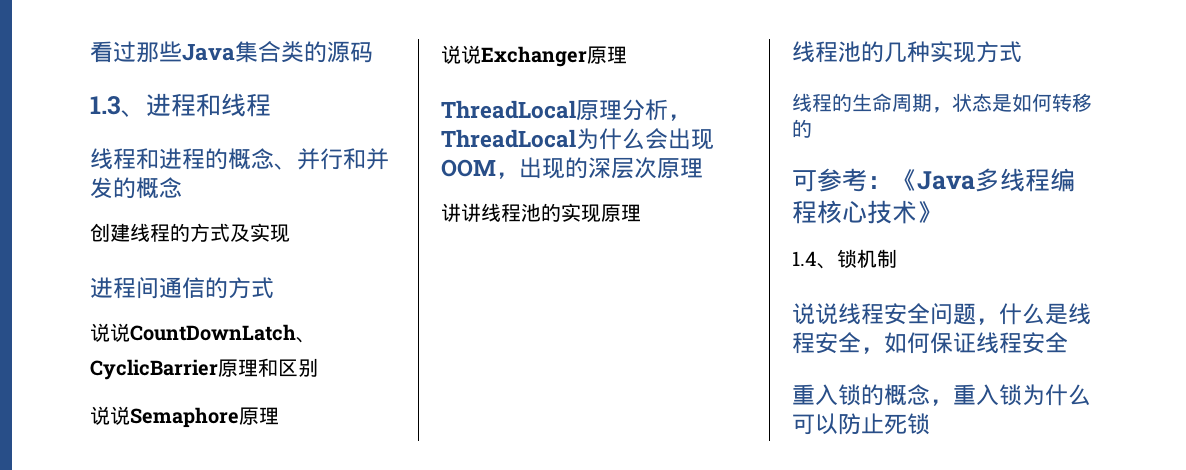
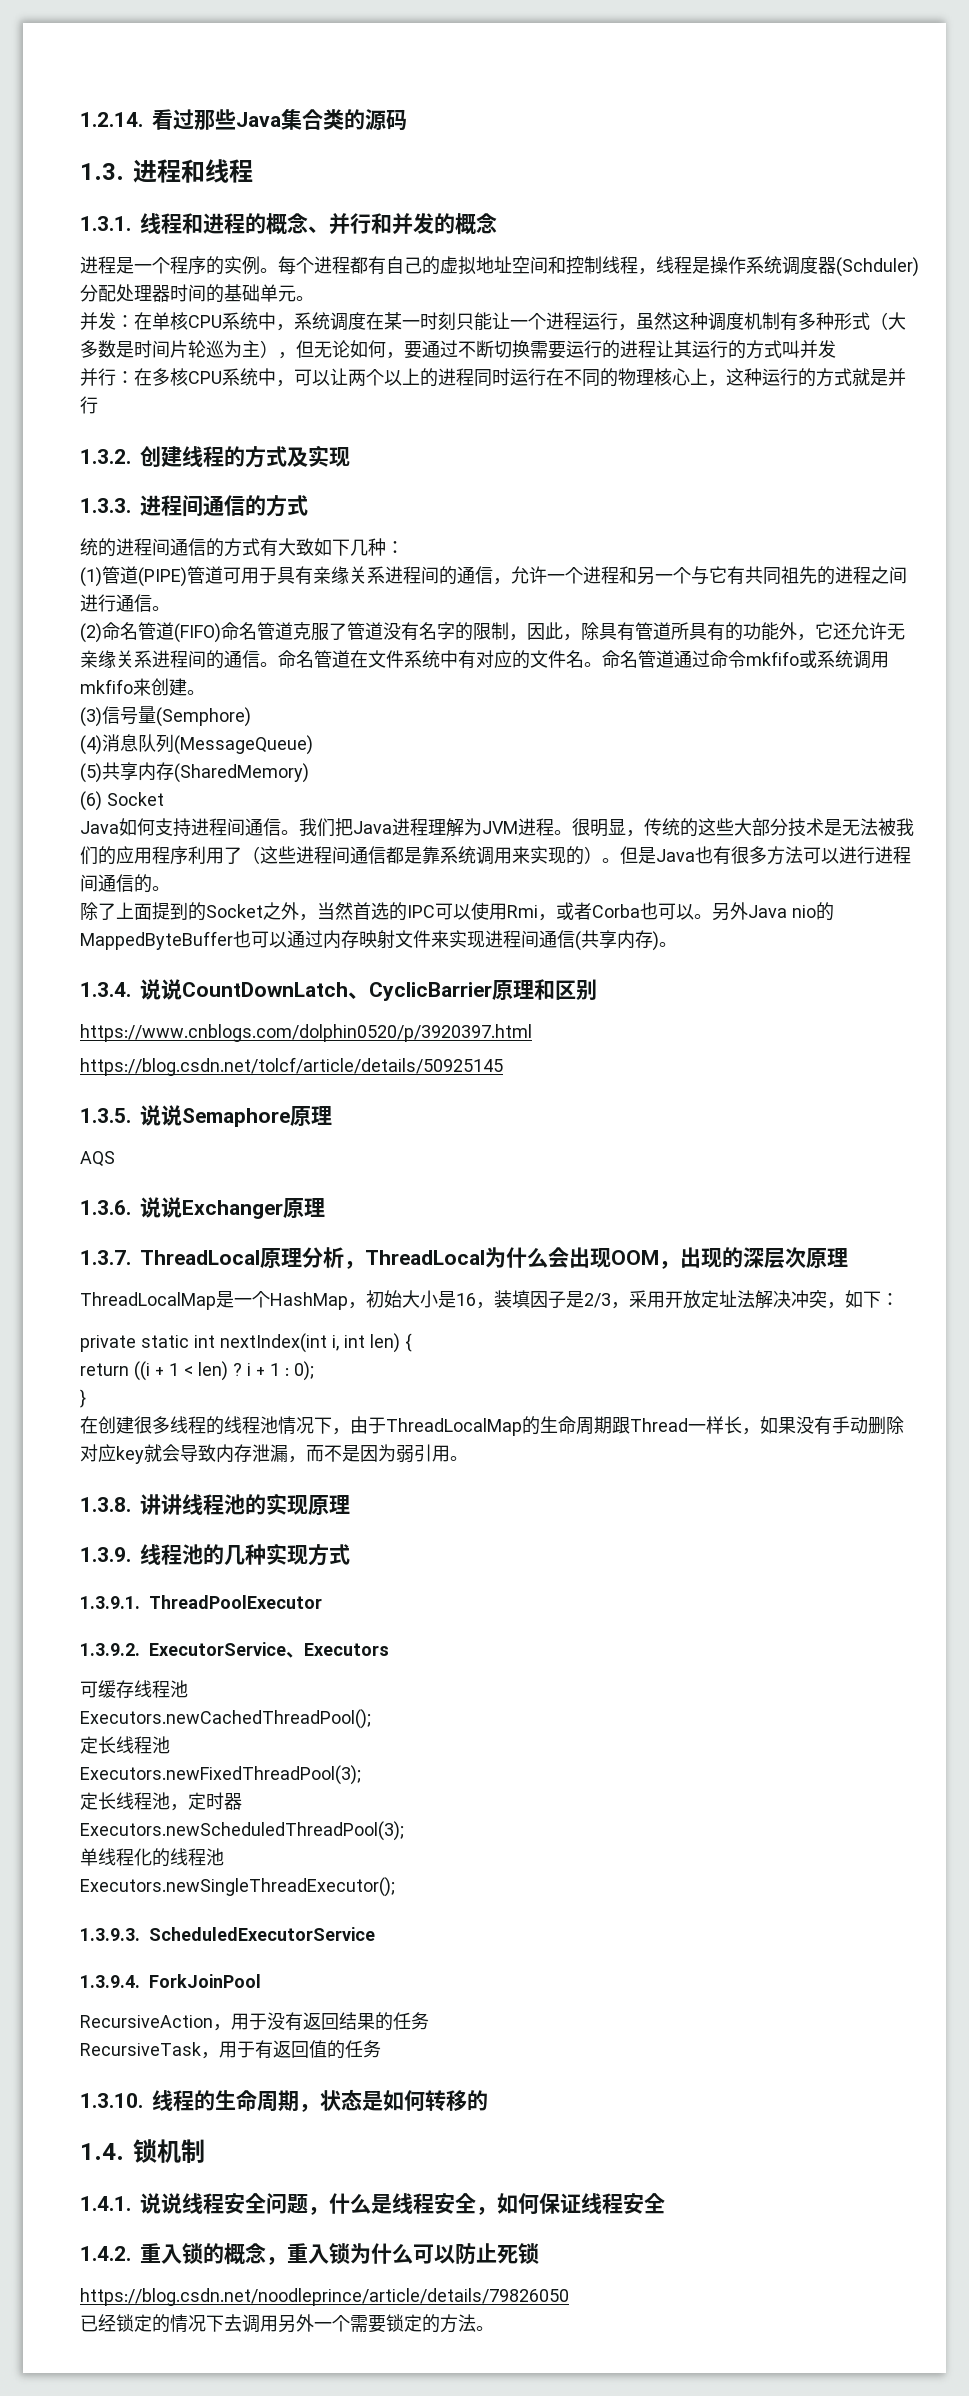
- 看过那些Java集合类的源码
+ 1.2.14.看过那些Java集合类的源码
- 1.3、进程和线程
+ 1.3.进程和线程
- 线程和进程的概念、并行和并发的概念
+ 1.3.1.线程和进程的概念、并行和并发的概念
- 创建线程的方式及实现
+ 进程是一个程序的实例。每个进程都有自己的虚拟地址空间和控制线程，线程是操作系统调度器(Schduler)分配处理器时间的基础单元。
+ 并发：在单核CPU系统中，系统调度在某一时刻只能让一个进程运行，虽然这种调度机制有多种形式（大多数是时间片轮巡为主），但无论如何，要通过不断切换需要运行的进程让其运行的方式叫并发
+ 并行：在多核CPU系统中，可以让两个以上的进程同时运行在不同的物理核心上，这种运行的方式就是并行
+ 1.3.2.创建线程的方式及实现
- 进程间通信的方式
+ 1.3.3.进程间通信的方式
- 说说CountDownLatch、CyclicBarrier原理和区别
+ 统的进程间通信的方式有大致如下几种：
+ (1)管道(PIPE)管道可用于具有亲缘关系进程间的通信，允许一个进程和另一个与它有共同祖先的进程之间进行通信。
+ (2)命名管道(FIFO)命名管道克服了管道没有名字的限制，因此，除具有管道所具有的功能外，它还允许无亲缘关系进程间的通信。命名管道在文件系统中有对应的文件名。命名管道通过命令mkfifo或系统调用mkfifo来创建。
+ (3)信号量(Semphore)
+ (4)消息队列(MessageQueue)
+ (5)共享内存(SharedMemory)
+ (6) Socket
+ Java如何支持进程间通信。我们把Java进程理解为JVM进程。很明显，传统的这些大部分技术是无法被我们的应用程序利用了（这些进程间通信都是靠系统调用来实现的）。但是Java也有很多方法可以进行进程间通信的。
+ 除了上面提到的Socket之外，当然首选的IPC可以使用Rmi，或者Corba也可以。另外Java nio的MappedByteBuffer也可以通过内存映射文件来实现进程间通信(共享内存)。
+ 1.3.4.说说CountDownLatch、CyclicBarrier原理和区别
- 说说Semaphore原理
+ https://www.cnblogs.com/dolphin0520/p/3920397.html
+ https://blog.csdn.net/tolcf/article/details/50925145
+ 1.3.5.说说Semaphore原理
- 说说Exchanger原理
+ AQS
+ 1.3.6.说说Exchanger原理
- ThreadLocal原理分析，ThreadLocal为什么会出现OOM，出现的深层次原理
+ 1.3.7. ThreadLocal原理分析，ThreadLocal为什么会出现OOM，出现的深层次原理
- 讲讲线程池的实现原理
+ ThreadLocalMap是一个HashMap，初始大小是16，装填因子是2/3，采用开放定址法解决冲突，如下：
+ private static int nextIndex(int i, int len) {
+ return ((i + 1 < len) ? i + 1 : 0);
+ }
+ 在创建很多线程的线程池情况下，由于ThreadLocalMap的生命周期跟Thread一样长，如果没有手动删除对应key就会导致内存泄漏，而不是因为弱引用。
+ 1.3.8.讲讲线程池的实现原理
- 线程池的几种实现方式
+ 1.3.9.线程池的几种实现方式
- 线程的生命周期，状态是如何转移的
+ 1.3.9.1. ThreadPoolExecutor
+ 1.3.9.2. ExecutorService、Executors
+ 可缓存线程池
+ Executors.newCachedThreadPool();
+ 定长线程池
+ Executors.newFixedThreadPool(3);
+ 定长线程池，定时器
+ Executors.newScheduledThreadPool(3);
+ 单线程化的线程池
+ Executors.newSingleThreadExecutor();
+ 1.3.9.3. ScheduledExecutorService
+ 1.3.9.4. ForkJoinPool
+ RecursiveAction，用于没有返回结果的任务
+ RecursiveTask，用于有返回值的任务
+ 1.3.10.线程的生命周期，状态是如何转移的
- 可参考：《Java多线程编程核心技术》
- 1.4、锁机制
+ 1.4.锁机制
- 说说线程安全问题，什么是线程安全，如何保证线程安全
+ 1.4.1.说说线程安全问题，什么是线程安全，如何保证线程安全
- 重入锁的概念，重入锁为什么可以防止死锁
+ 1.4.2.重入锁的概念，重入锁为什么可以防止死锁
+ https://blog.csdn.net/noodleprince/article/details/79826050
+ 已经锁定的情况下去调用另外一个需要锁定的方法。

